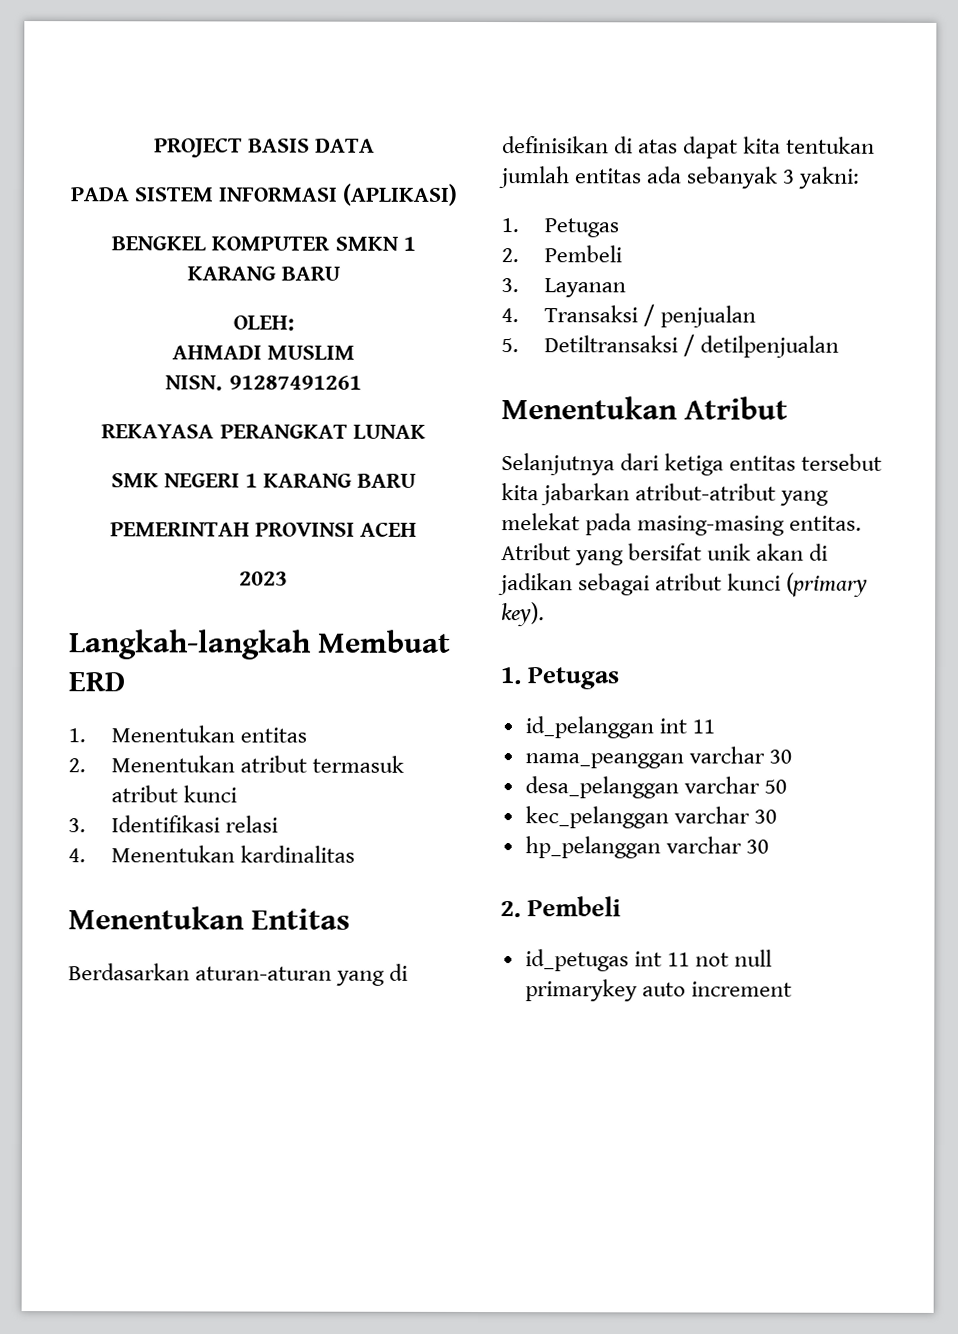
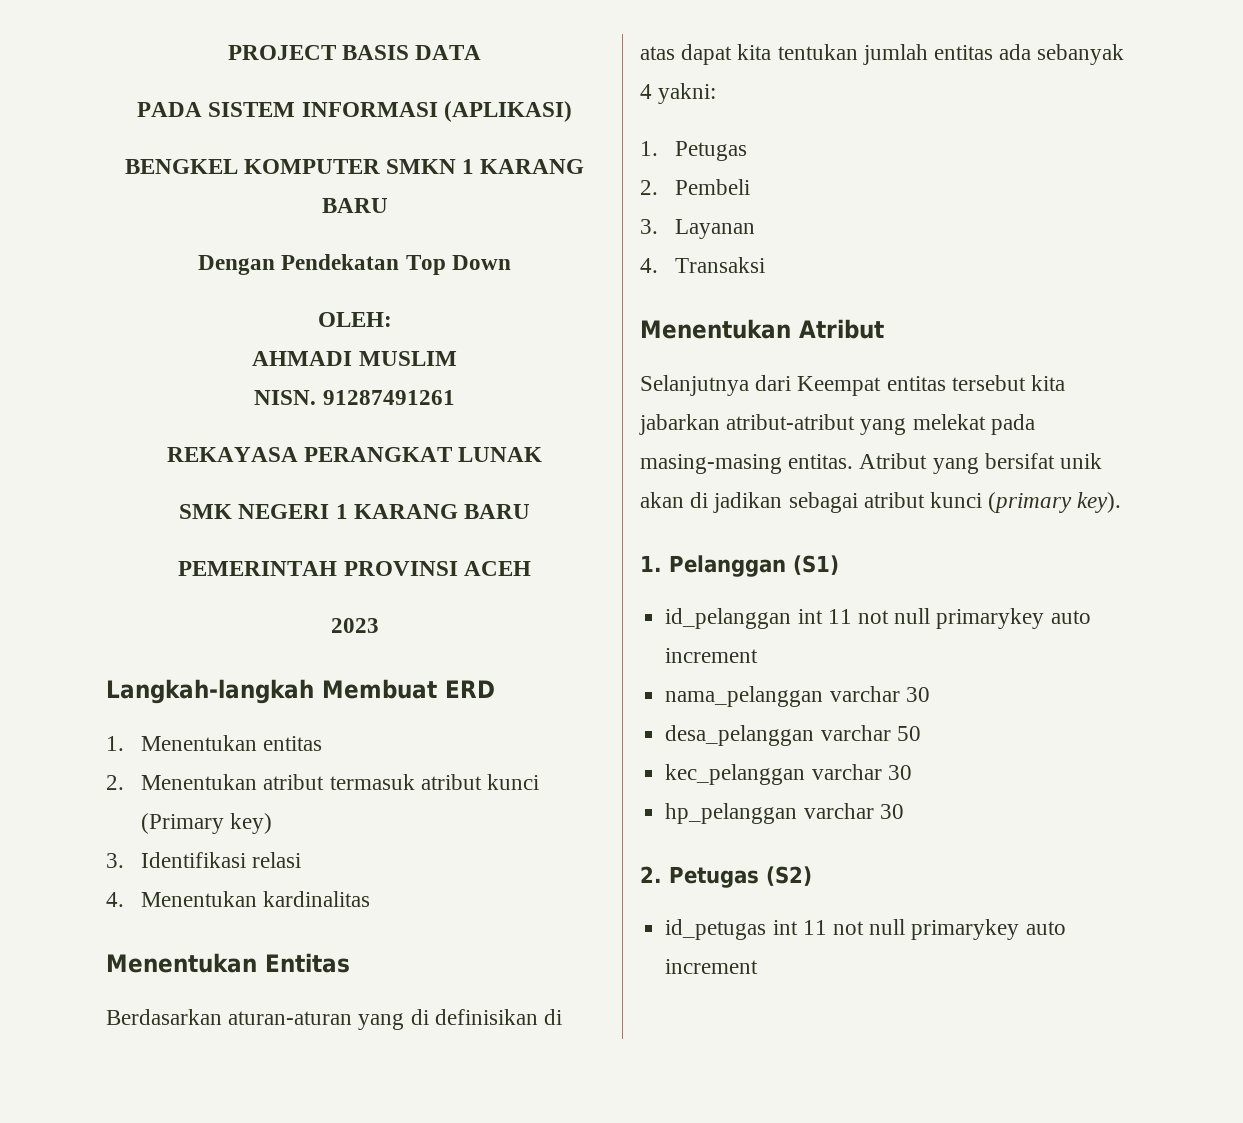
+ Dengan Pendekatan Top Down
- 2. Menentukan atribut termasuk atribut kunci
+ 2. Menentukan atribut termasuk atribut kunci (Primary key)
- Berdasarkan aturan-aturan yang di definisikan di atas dapat kita tentukan jumlah entitas ada sebanyak 3 yakni:
+ Berdasarkan aturan-aturan yang di definisikan di atas dapat kita tentukan jumlah entitas ada sebanyak 4 yakni:
- 4. Transaksi / penjualan
- 5. Detiltransaksi / detilpenjualan
+ 4. Transaksi
- Selanjutnya dari ketiga entitas tersebut kita jabarkan atribut-atribut yang melekat pada masing-masing entitas.
+ Selanjutnya dari Keempat entitas tersebut kita jabarkan atribut-atribut yang melekat pada masing-masing entitas.
  Atribut yang bersifat unik akan di jadikan sebagai atribut kunci (primary key).
- 1. Petugas
+ 1. Pelanggan (S1)
- id_pelanggan int 11
- nama_peanggan varchar 30
+ id_pelanggan int 11 not null primarykey auto increment
+ nama_pelanggan varchar 30
  hp_pelanggan varchar 30
- 2. Pembeli
+ 2. Petugas (S2)

